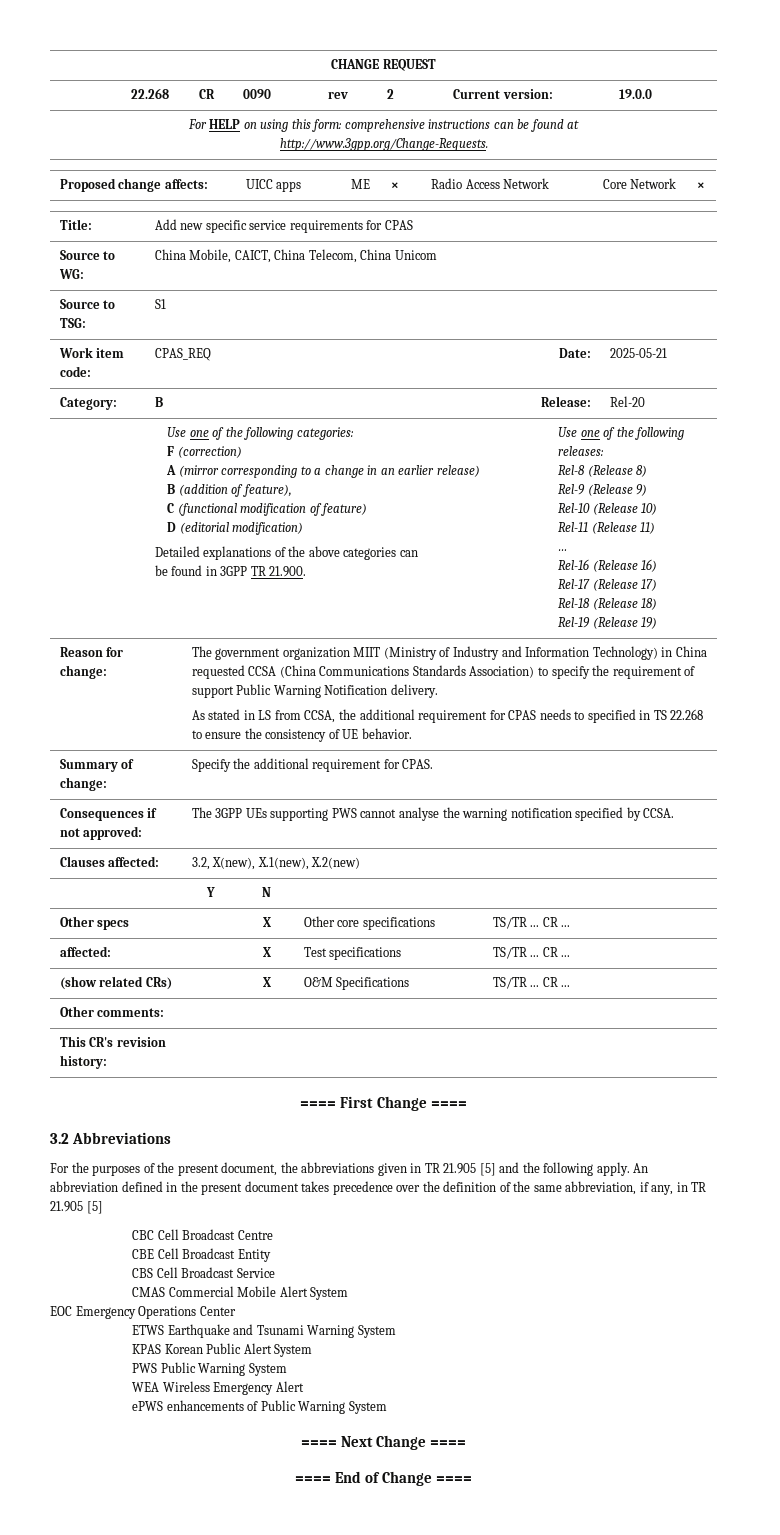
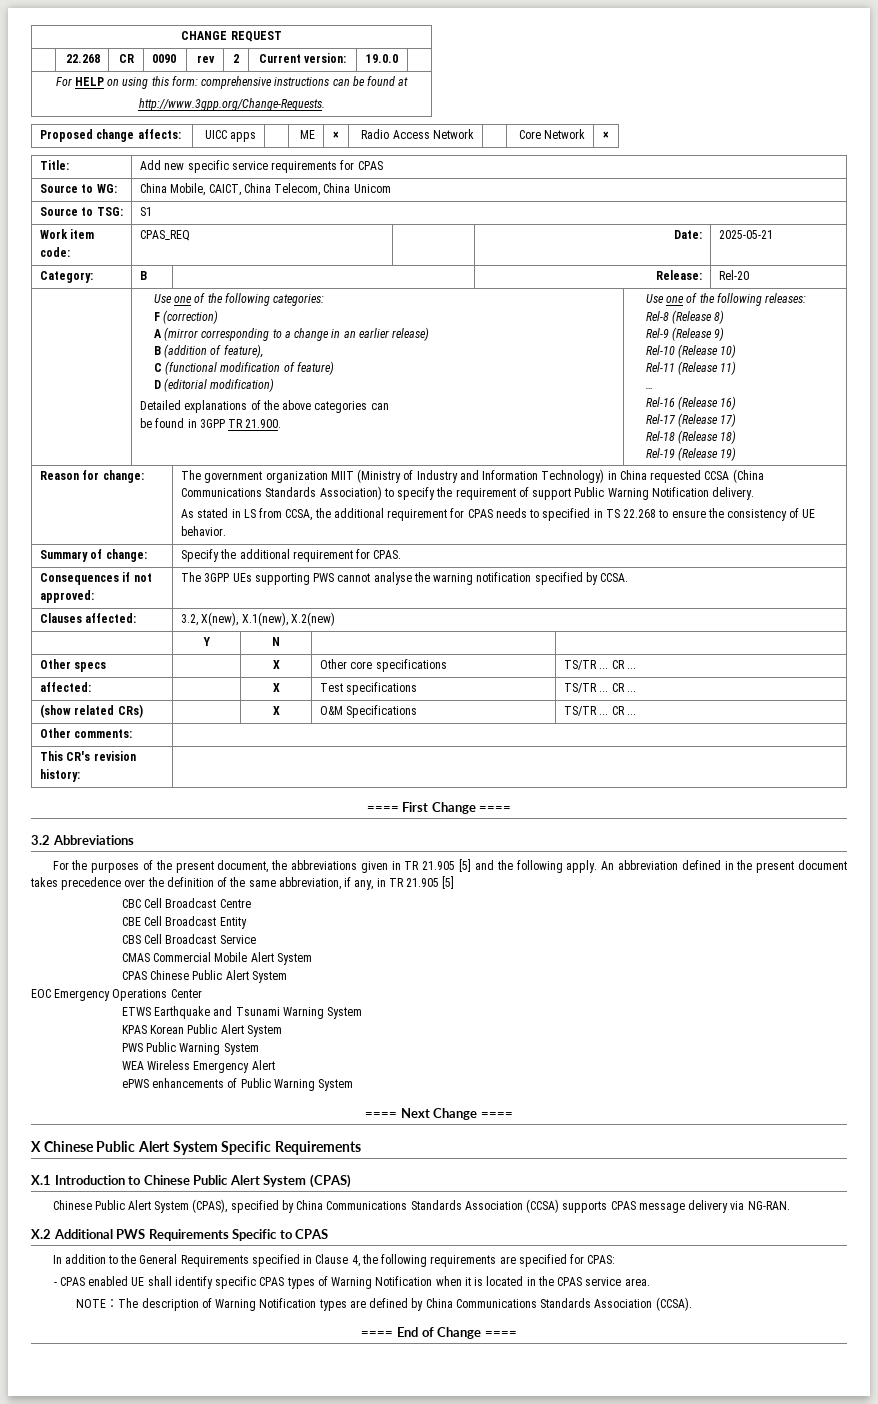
+ CPAS Chinese Public Alert System
+ X Chinese Public Alert System Specific Requirements
+ X.1 Introduction to Chinese Public Alert System (CPAS)
+ Chinese Public Alert System (CPAS), specified by China Communications Standards Association (CCSA) supports CPAS message delivery via NG-RAN.
+ X.2 Additional PWS Requirements Specific to CPAS
+ In addition to the General Requirements specified in Clause 4, the following requirements are specified for CPAS:
+ - CPAS enabled UE shall identify specific CPAS types of Warning Notification when it is located in the CPAS service area.
+ NOTE：The description of Warning Notification types are defined by China Communications Standards Association (CCSA).

